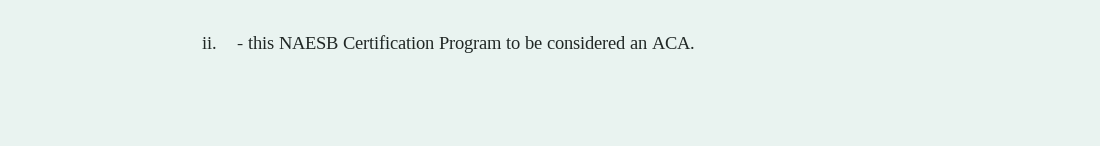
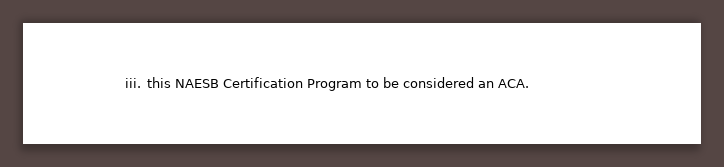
- ii. - this NAESB Certification Program to be considered an ACA.
+ iii. this NAESB Certification Program to be considered an ACA.

